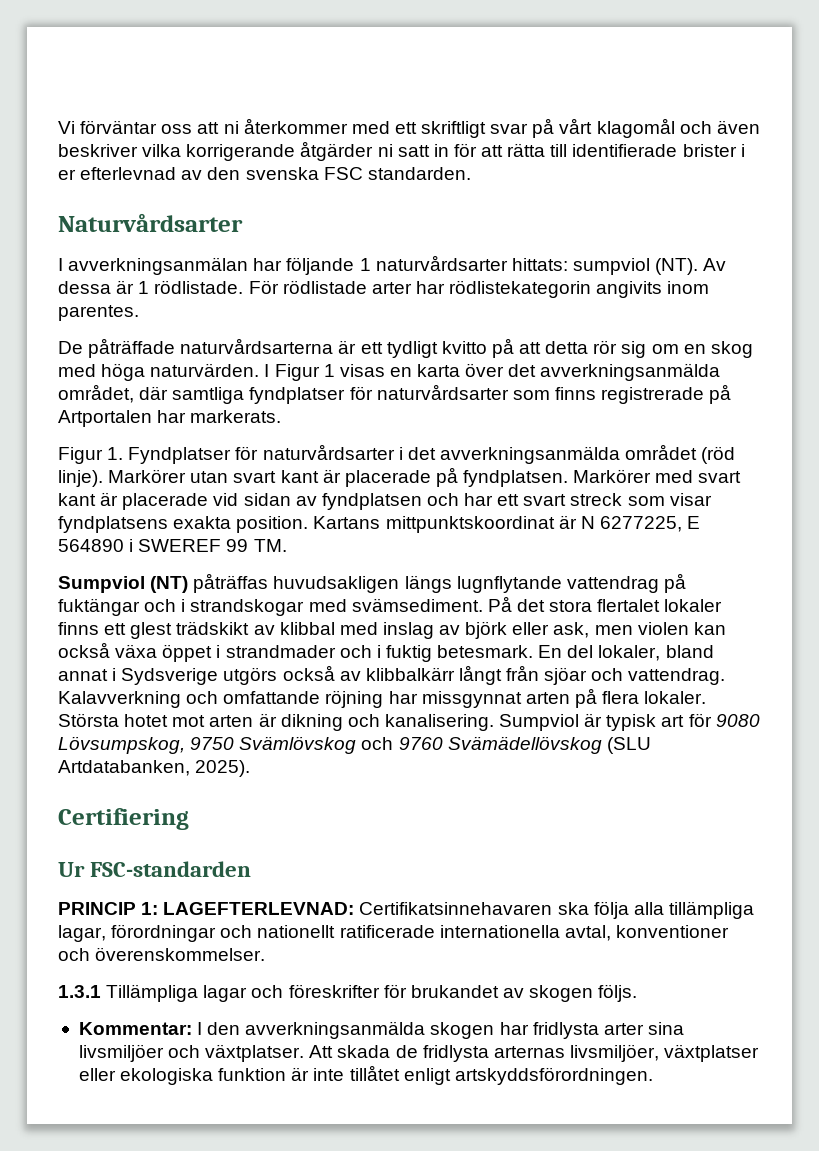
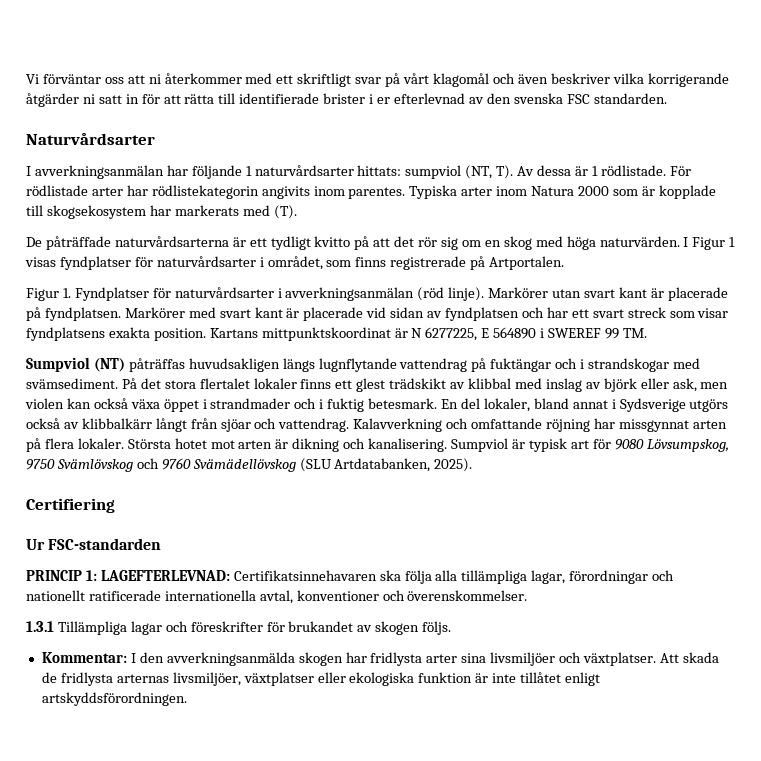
- I avverkningsanmälan har följande 1 naturvårdsarter hittats: sumpviol (NT). Av dessa är 1 rödlistade.
+ I avverkningsanmälan har följande 1 naturvårdsarter hittats: sumpviol (NT, T). Av dessa är 1 rödlistade.
+ Typiska arter inom Natura 2000 som är kopplade till skogsekosystem har markerats med (T).
- De påträffade naturvårdsarterna är ett tydligt kvitto på att detta rör sig om en skog med höga naturvärden.
+ De påträffade naturvårdsarterna är ett tydligt kvitto på att det rör sig om en skog med höga naturvärden.
- I Figur 1 visas en karta över det avverkningsanmälda området, där samtliga fyndplatser för naturvårdsarter som finns registrerade på Artportalen har markerats.
+ I Figur 1 visas fyndplatser för naturvårdsarter i området, som finns registrerade på Artportalen.
- Figur 1. Fyndplatser för naturvårdsarter i det avverkningsanmälda området (röd linje).
+ Figur 1. Fyndplatser för naturvårdsarter i avverkningsanmälan (röd linje).

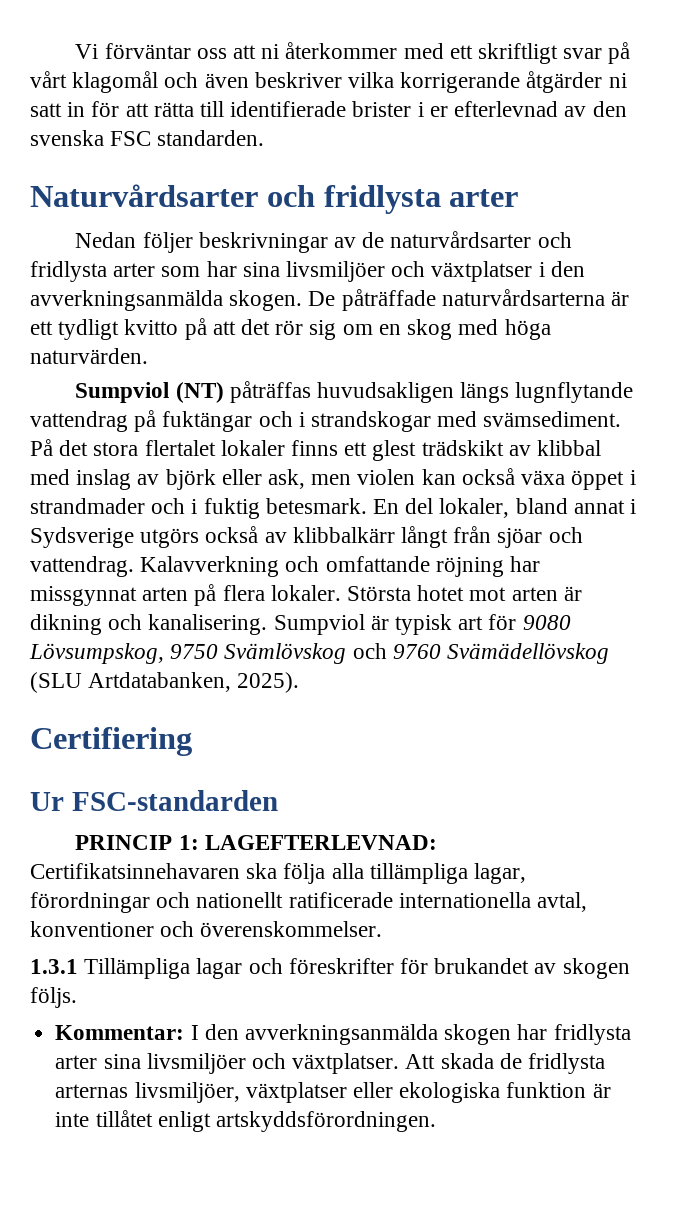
- Naturvårdsarter
- I avverkningsanmälan har följande 1 naturvårdsarter hittats: sumpviol (NT, T). Av dessa är 1 rödlistade. För rödlistade arter har rödlistekategorin angivits inom parentes. Typiska arter inom Natura 2000 som är kopplade till skogsekosystem har markerats med (T).
- De påträffade naturvårdsarterna är ett tydligt kvitto på att det rör sig om en skog med höga naturvärden. I Figur 1 visas fyndplatser för naturvårdsarter i området, som finns registrerade på Artportalen.
- Figur 1. Fyndplatser för naturvårdsarter i avverkningsanmälan (röd linje). Markörer utan svart kant är placerade på fyndplatsen. Markörer med svart kant är placerade vid sidan av fyndplatsen och har ett svart streck som visar fyndplatsens exakta position. Kartans mittpunktskoordinat är N 6277225, E 564890 i SWEREF 99 TM.
+ Naturvårdsarter och fridlysta arter
+ Nedan följer beskrivningar av de naturvårdsarter och fridlysta arter som har sina livsmiljöer och växtplatser i den avverkningsanmälda skogen. De påträffade naturvårdsarterna är ett tydligt kvitto på att det rör sig om en skog med höga naturvärden.

